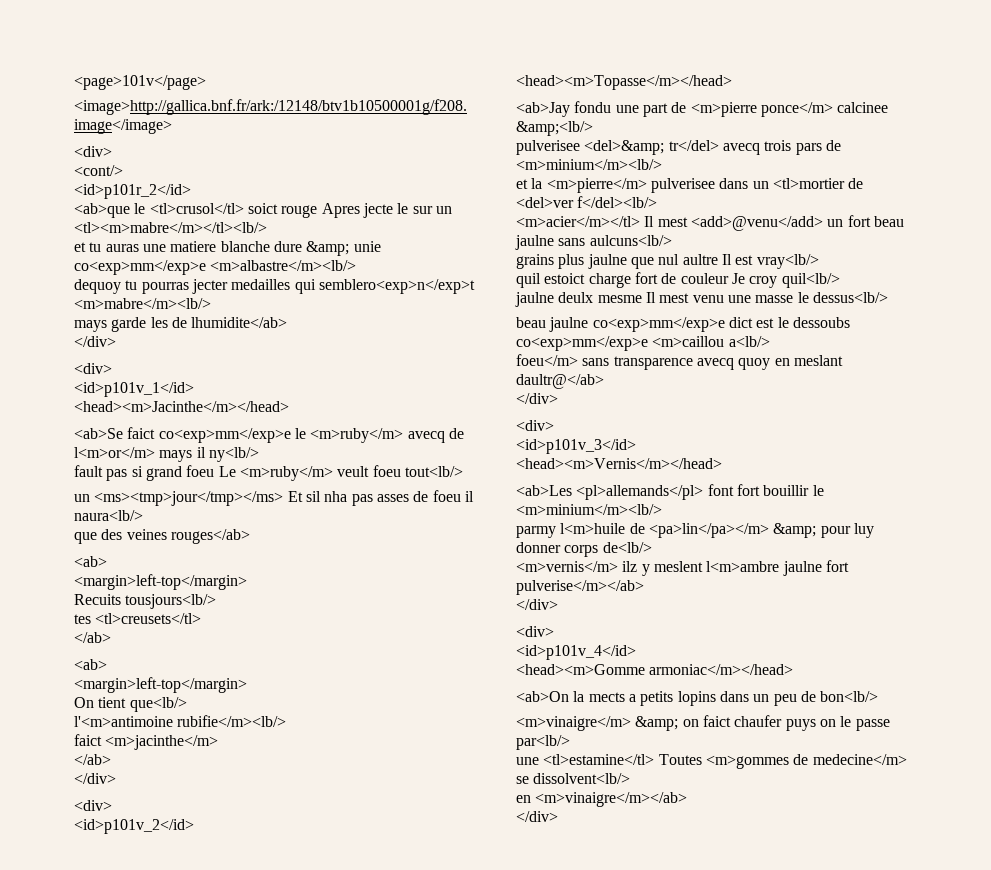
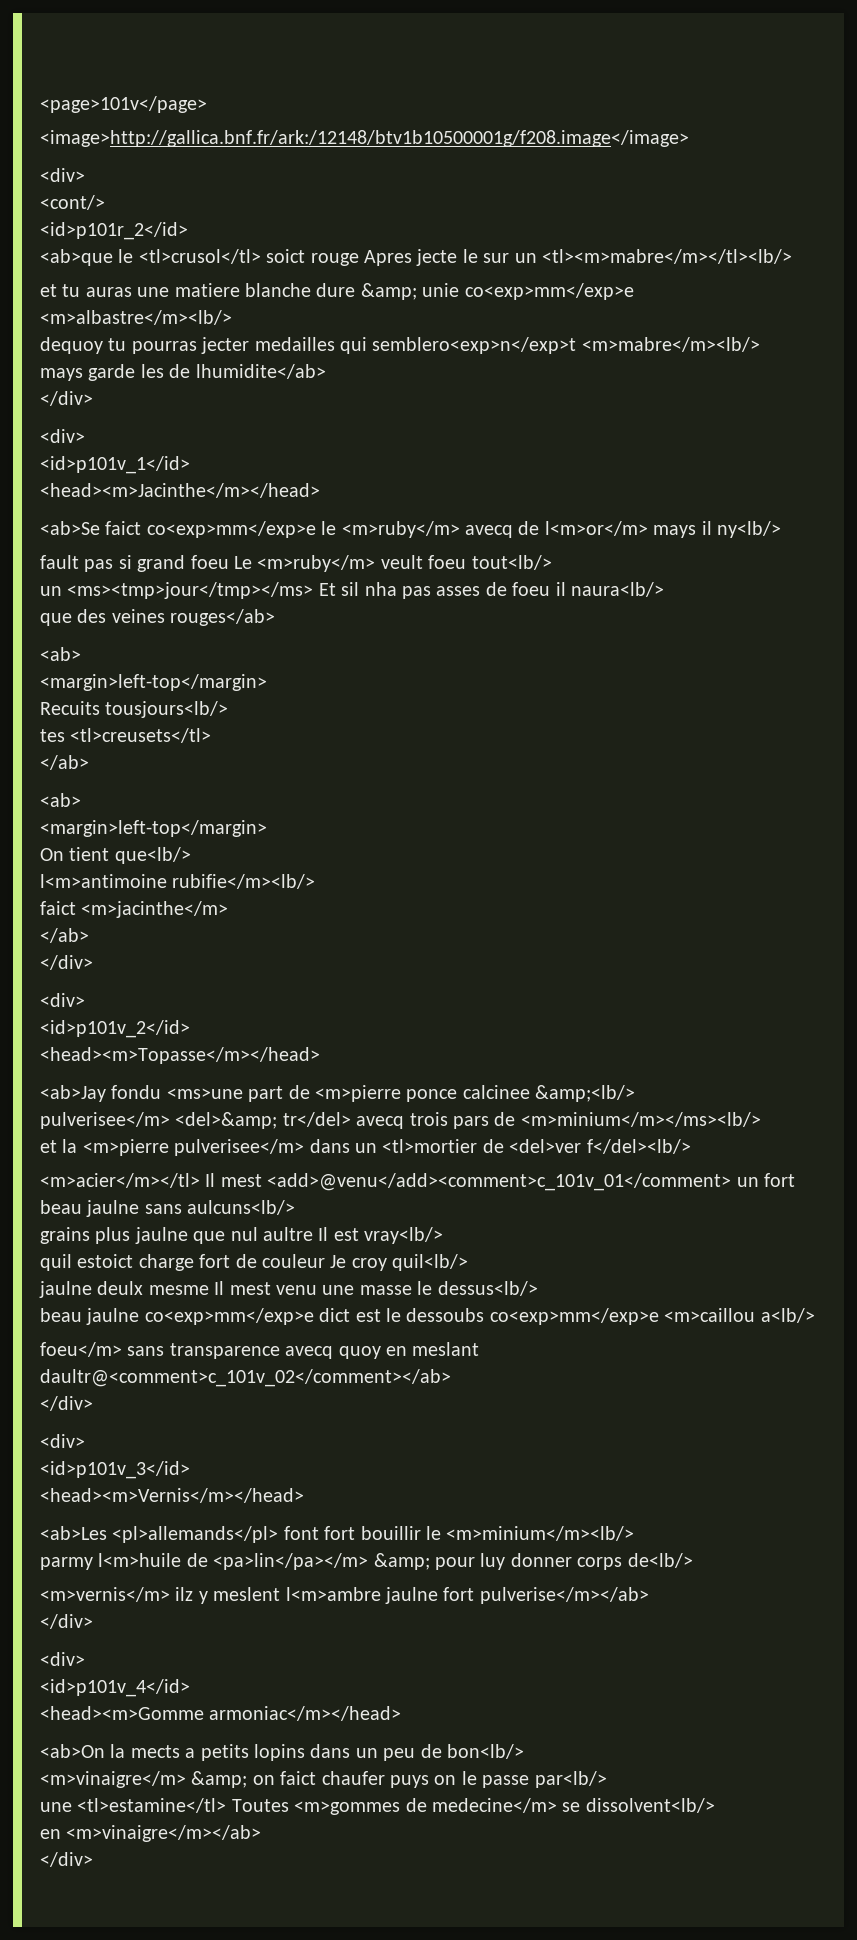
- l'<m>antimoine rubifie</m><lb/>
+ l<m>antimoine rubifie</m><lb/>
- <ab>Jay fondu une part de <m>pierre ponce</m> calcinee &amp;<lb/>
+ <ab>Jay fondu <ms>une part de <m>pierre ponce calcinee &amp;<lb/>
- pulverisee <del>&amp; tr</del> avecq trois pars de <m>minium</m><lb/>
+ pulverisee</m> <del>&amp; tr</del> avecq trois pars de <m>minium</m></ms><lb/>
- et la <m>pierre</m> pulverisee dans un <tl>mortier de <del>ver f</del><lb/>
+ et la <m>pierre pulverisee</m> dans un <tl>mortier de <del>ver f</del><lb/>
- <m>acier</m></tl> Il mest <add>@venu</add> un fort beau jaulne sans aulcuns<lb/>
+ <m>acier</m></tl> Il mest <add>@venu</add><comment>c_101v_01</comment> un fort beau jaulne sans aulcuns<lb/>
- foeu</m> sans transparence avecq quoy en meslant daultr@</ab>
+ foeu</m> sans transparence avecq quoy en meslant daultr@<comment>c_101v_02</comment></ab>

